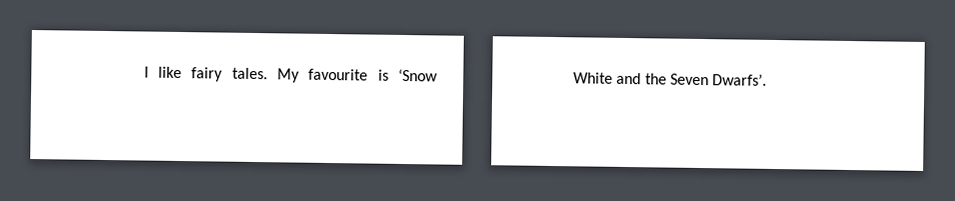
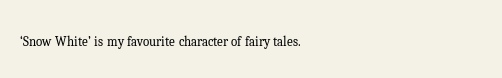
- I like fairy tales. My favourite is ‘Snow White and the Seven Dwarfs’.
+ ‘Snow White’ is my favourite character of fairy tales.

